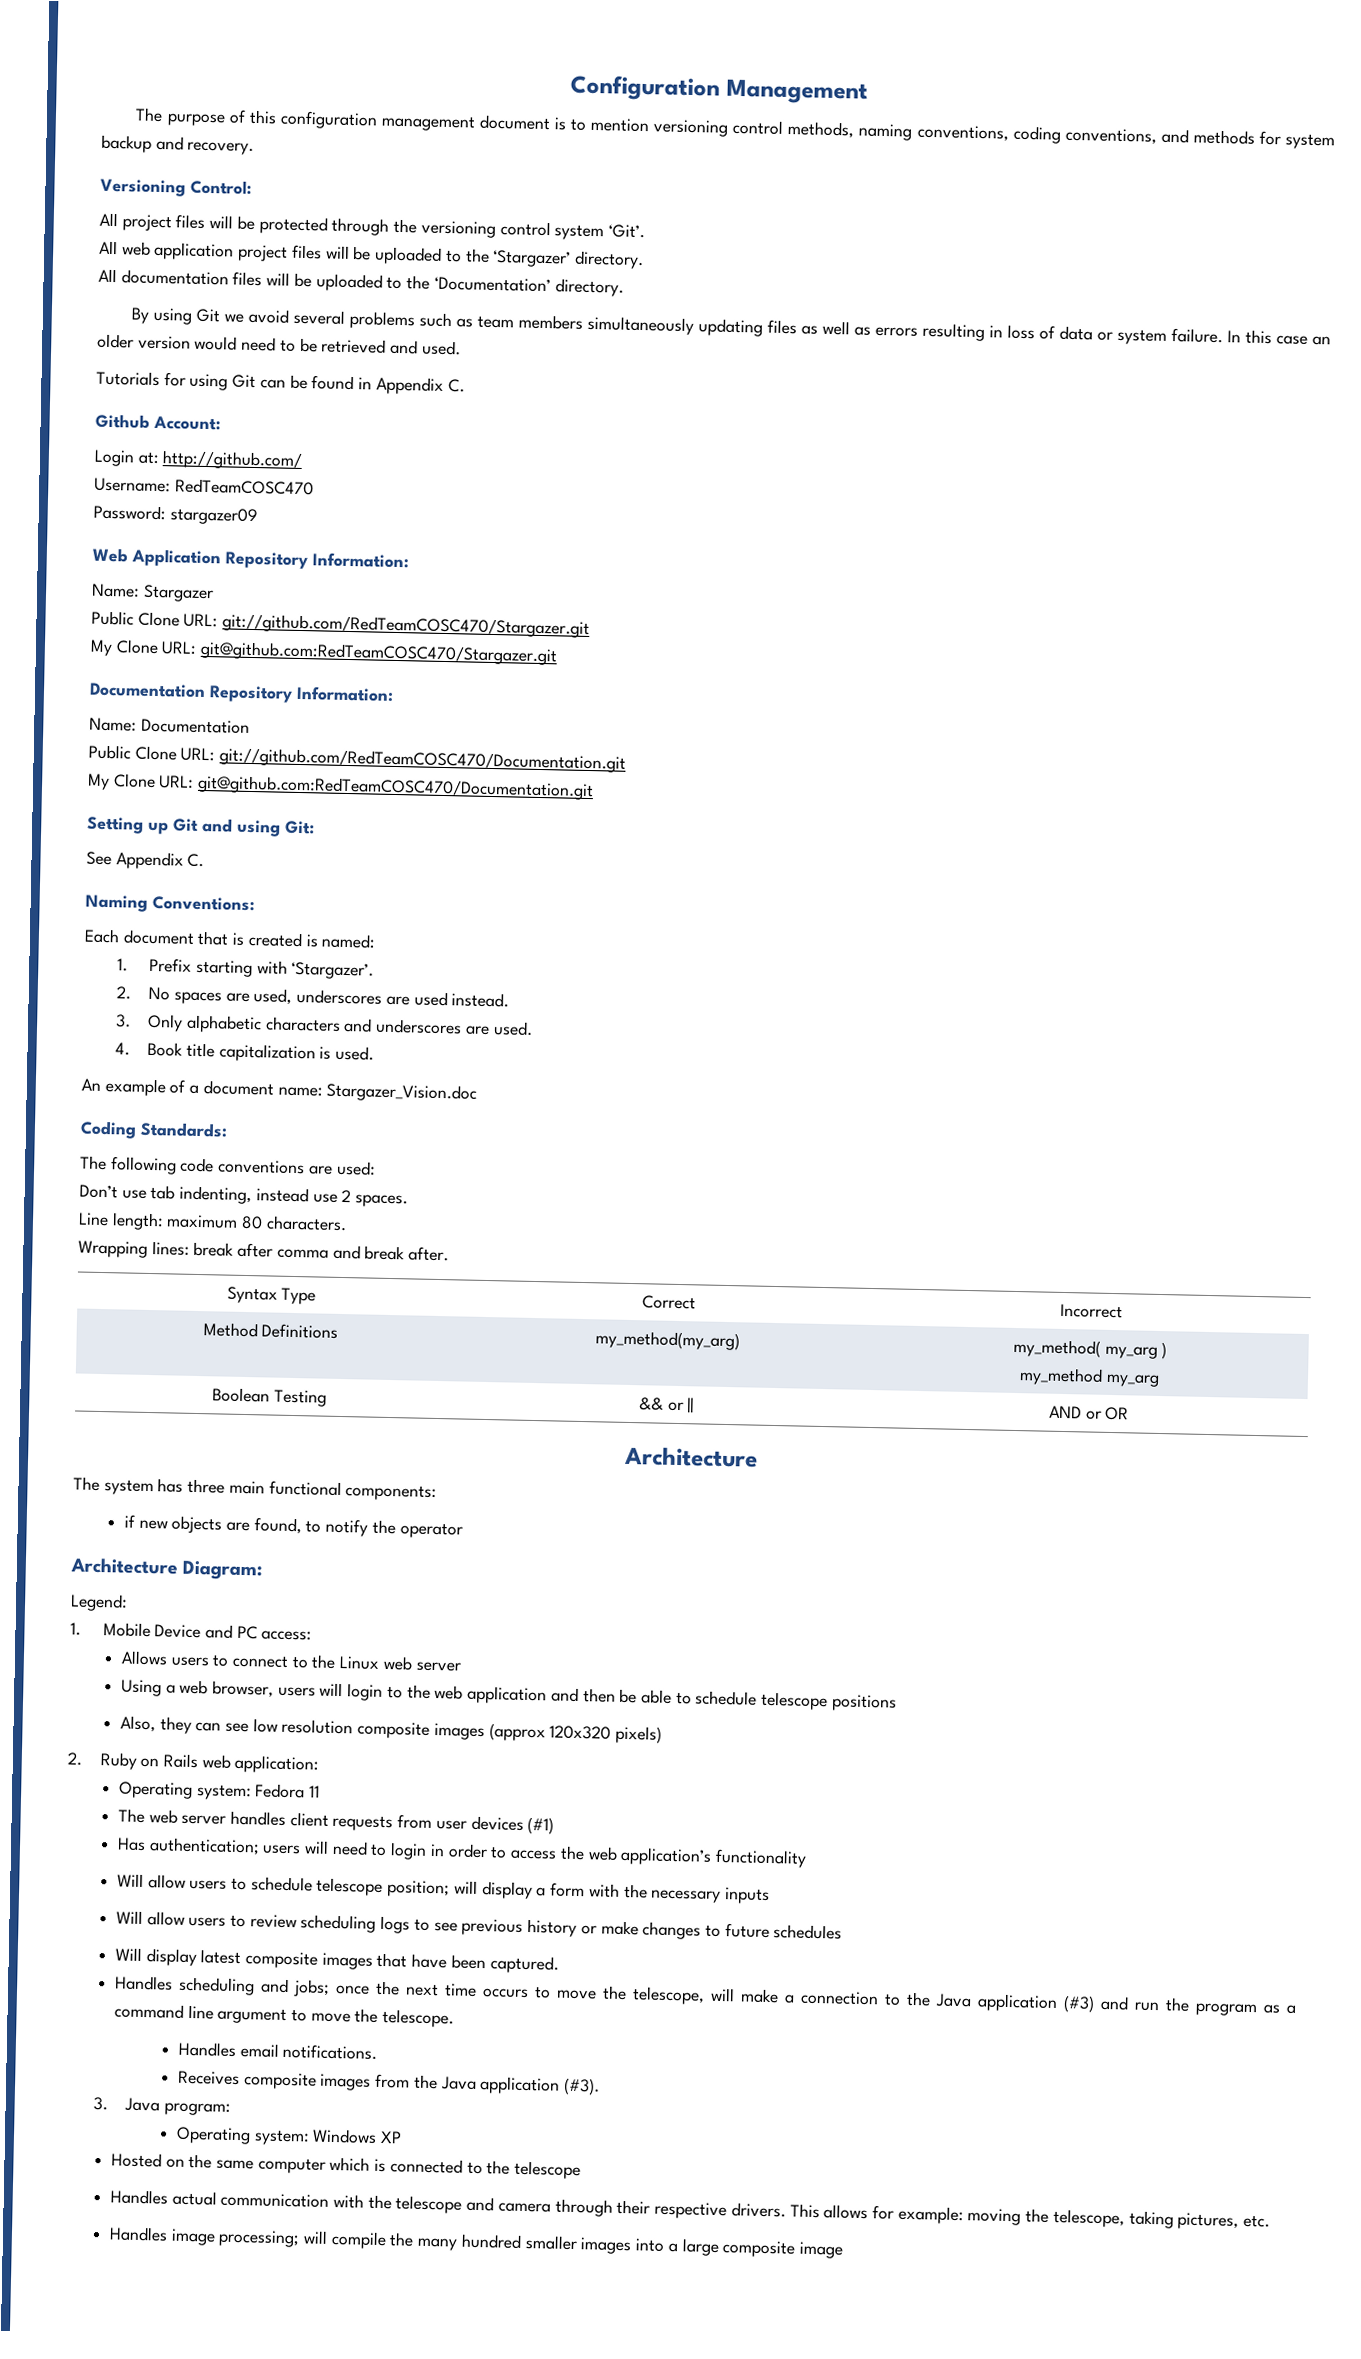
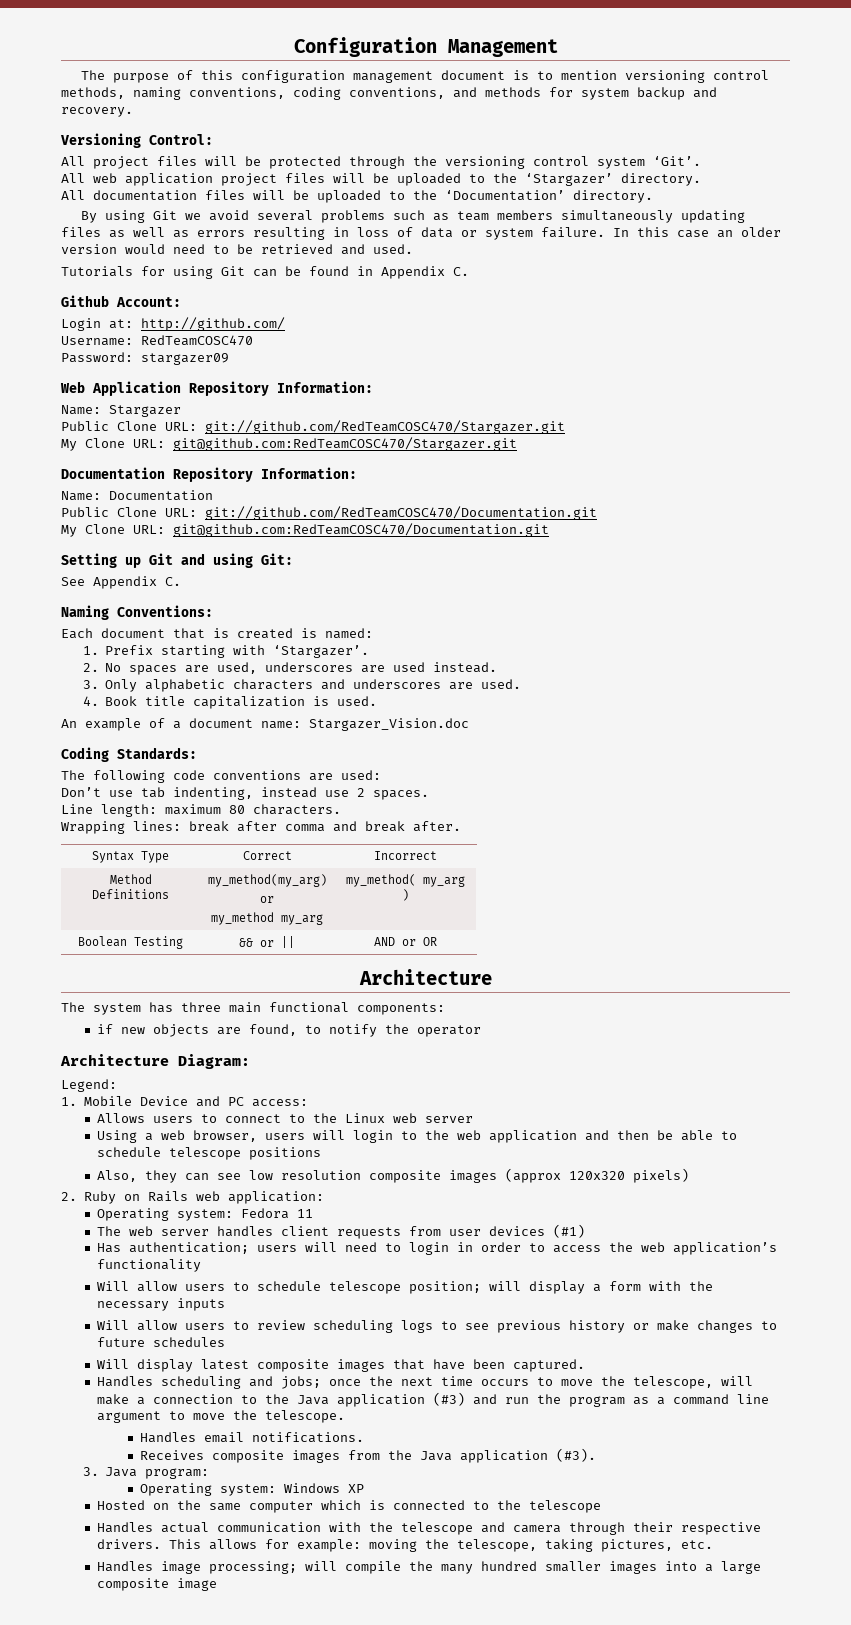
- Method Definitions | my_method(my_arg) | my_method( my_arg )
- my_method my_arg
+ Method Definitions | my_method(my_arg)
+ or
+ my_method my_arg | my_method( my_arg )

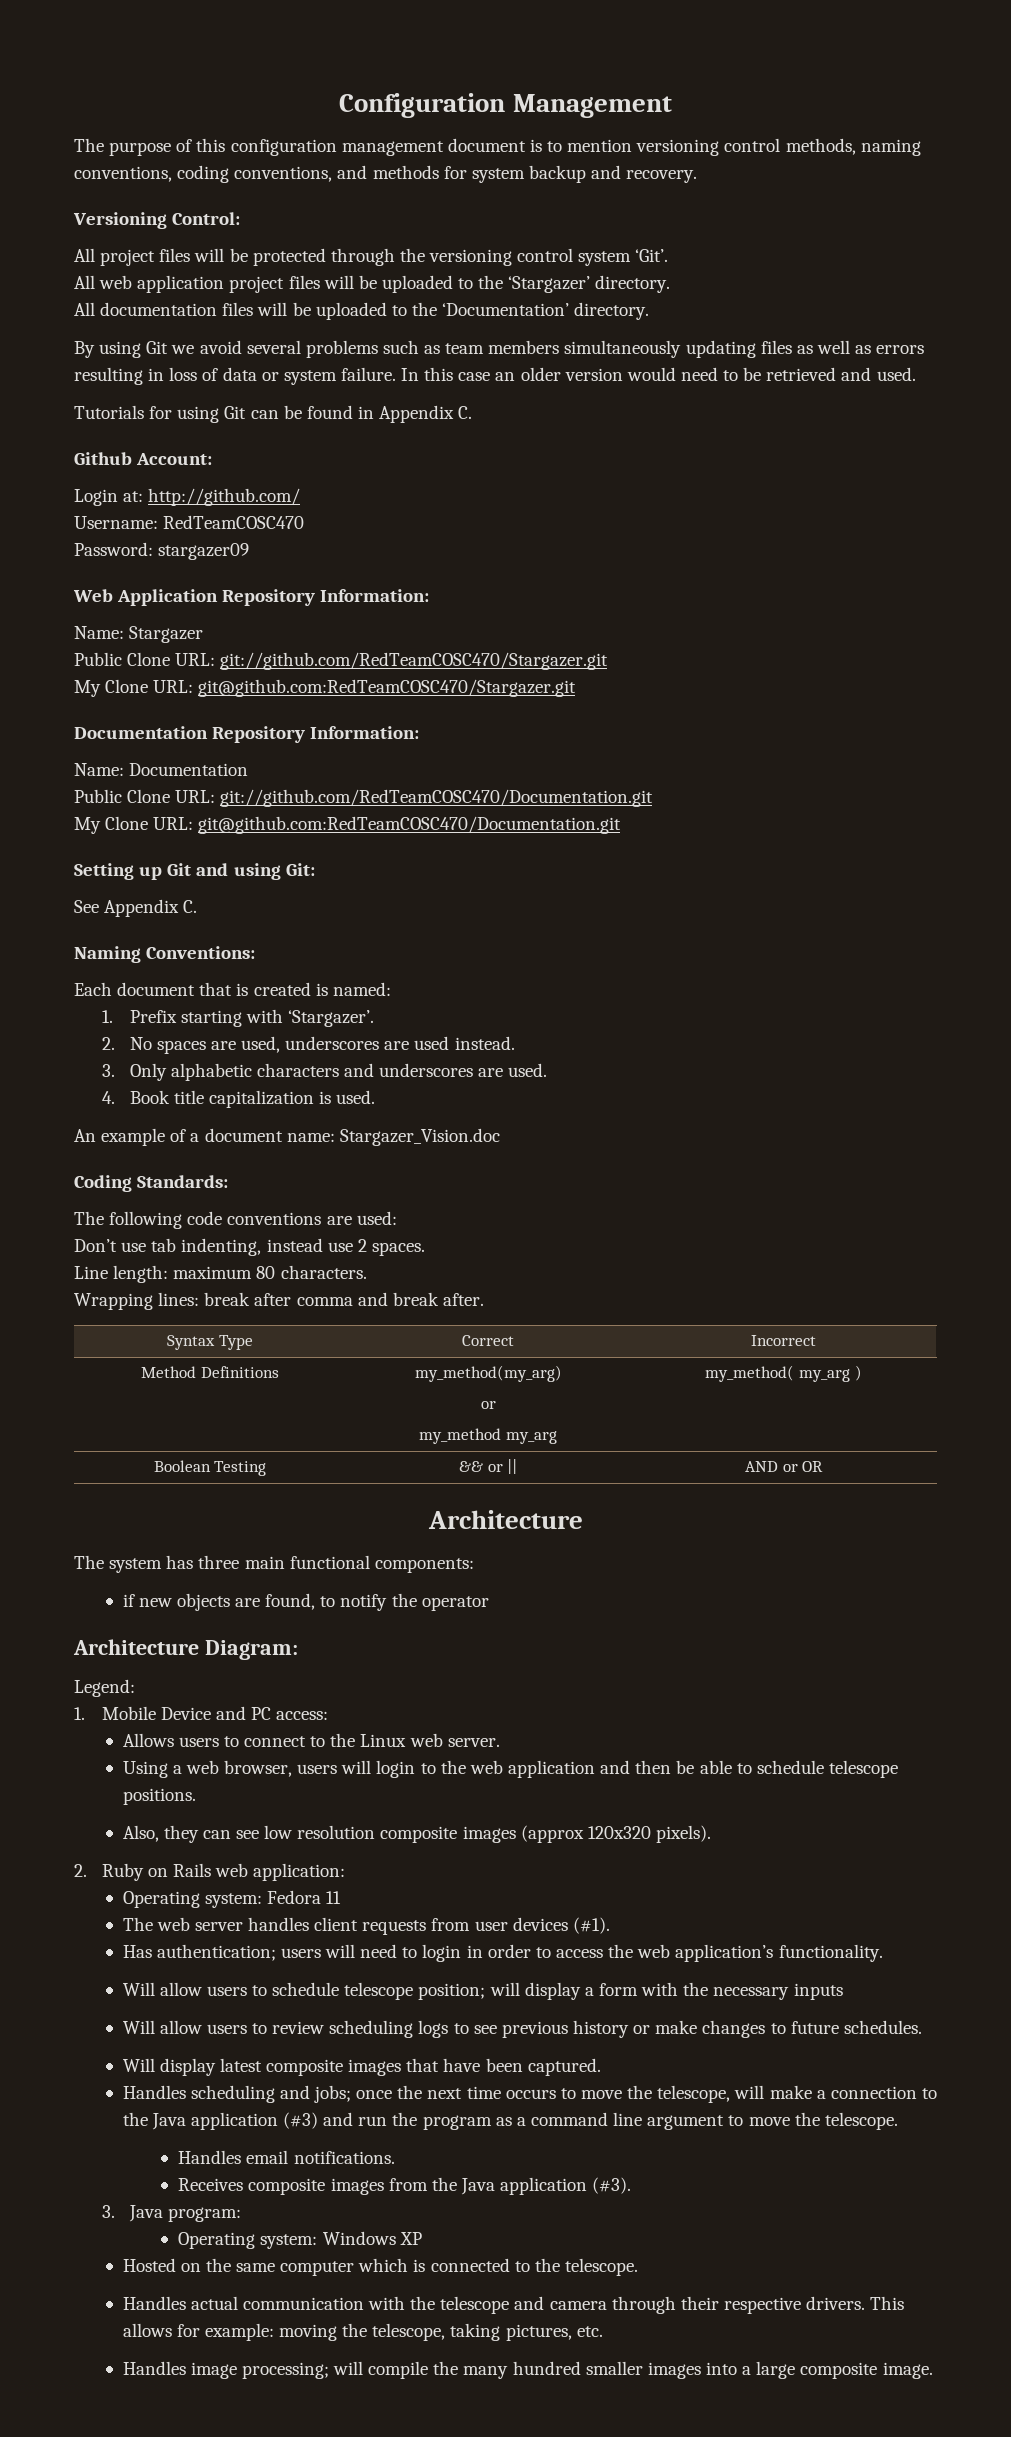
- Allows users to connect to the Linux web server
+ Allows users to connect to the Linux web server.
- Using a web browser, users will login to the web application and then be able to schedule telescope positions
+ Using a web browser, users will login to the web application and then be able to schedule telescope positions.
- Also, they can see low resolution composite images (approx 120x320 pixels)
+ Also, they can see low resolution composite images (approx 120x320 pixels).
- The web server handles client requests from user devices (#1)
+ The web server handles client requests from user devices (#1).
- Has authentication; users will need to login in order to access the web application’s functionality
+ Has authentication; users will need to login in order to access the web application’s functionality.
- Will allow users to review scheduling logs to see previous history or make changes to future schedules
+ Will allow users to review scheduling logs to see previous history or make changes to future schedules.
- Hosted on the same computer which is connected to the telescope
+ Hosted on the same computer which is connected to the telescope.
- Handles image processing; will compile the many hundred smaller images into a large composite image
+ Handles image processing; will compile the many hundred smaller images into a large composite image.

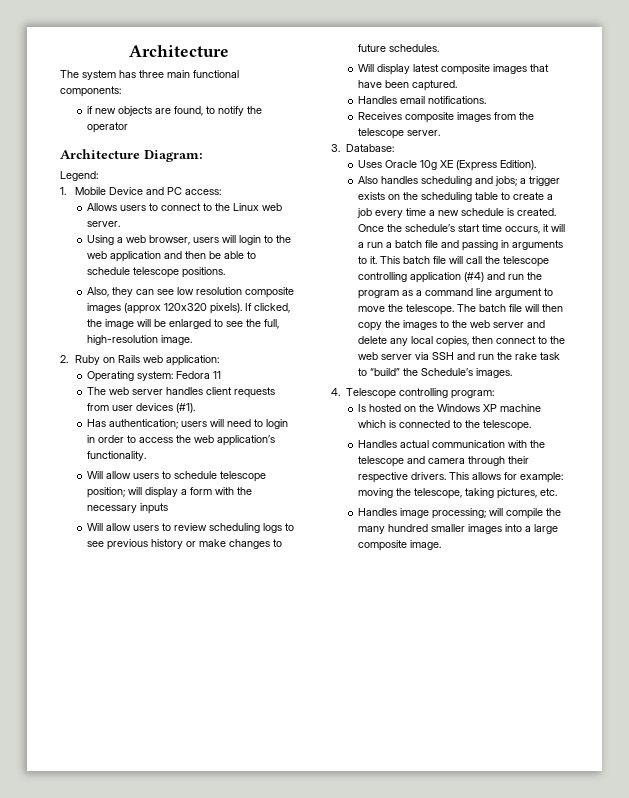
- Configuration Management
- The purpose of this configuration management document is to mention versioning control methods, naming conventions, coding conventions, and methods for system backup and recovery.
- Versioning Control:
- All project files will be protected through the versioning control system ‘Git’.
- All web application project files will be uploaded to the ‘Stargazer’ directory.
- All documentation files will be uploaded to the ‘Documentation’ directory.
- By using Git we avoid several problems such as team members simultaneously updating files as well as errors resulting in loss of data or system failure. In this case an older version would need to be retrieved and used.
- Tutorials for using Git can be found in Appendix C.
- Github Account:
- Login at: http://github.com/
- Username: RedTeamCOSC470
- Password: stargazer09
- Web Application Repository Information:
- Name: Stargazer
- Public Clone URL: git://github.com/RedTeamCOSC470/Stargazer.git
- My Clone URL: git@github.com:RedTeamCOSC470/Stargazer.git
- Documentation Repository Information:
- Name: Documentation
- Public Clone URL: git://github.com/RedTeamCOSC470/Documentation.git
- My Clone URL: git@github.com:RedTeamCOSC470/Documentation.git
- Setting up Git and using Git:
- See Appendix C.
- Naming Conventions:
- Each document that is created is named:
- 1. Prefix starting with ‘Stargazer’.
- 2. No spaces are used, underscores are used instead.
- 3. Only alphabetic characters and underscores are used.
- 4. Book title capitalization is used.
- An example of a document name: Stargazer_Vision.doc
- Coding Standards:
- The following code conventions are used:
- Don’t use tab indenting, instead use 2 spaces.
- Line length: maximum 80 characters.
- Wrapping lines: break after comma and break after.
- Syntax Type | Correct | Incorrect
- Method Definitions | my_method(my_arg)
- or
- my_method my_arg | my_method( my_arg )
- Boolean Testing | && or || | AND or OR
+ If clicked, the image will be enlarged to see the full, high-resolution image.
- Handles scheduling and jobs; once the next time occurs to move the telescope, will make a connection to the Java application (#3) and run the program as a command line argument to move the telescope.
  Handles email notifications.
- Receives composite images from the Java application (#3).
- 3. Java program:
- Operating system: Windows XP
- Hosted on the same computer which is connected to the telescope.
+ Receives composite images from the telescope server.
+ 3. Database:
+ Uses Oracle 10g XE (Express Edition).
+ Also handles scheduling and jobs; a trigger exists on the scheduling table to create a job every time a new schedule is created. Once the schedule’s start time occurs, it will a run a batch file and passing in arguments to it. This batch file will call the telescope controlling application (#4) and run the program as a command line argument to move the telescope. The batch file will then copy the images to the web server and delete any local copies, then connect to the web server via SSH and run the rake task to “build” the Schedule’s images.
+ 4. Telescope controlling program:
+ Is hosted on the Windows XP machine which is connected to the telescope.

